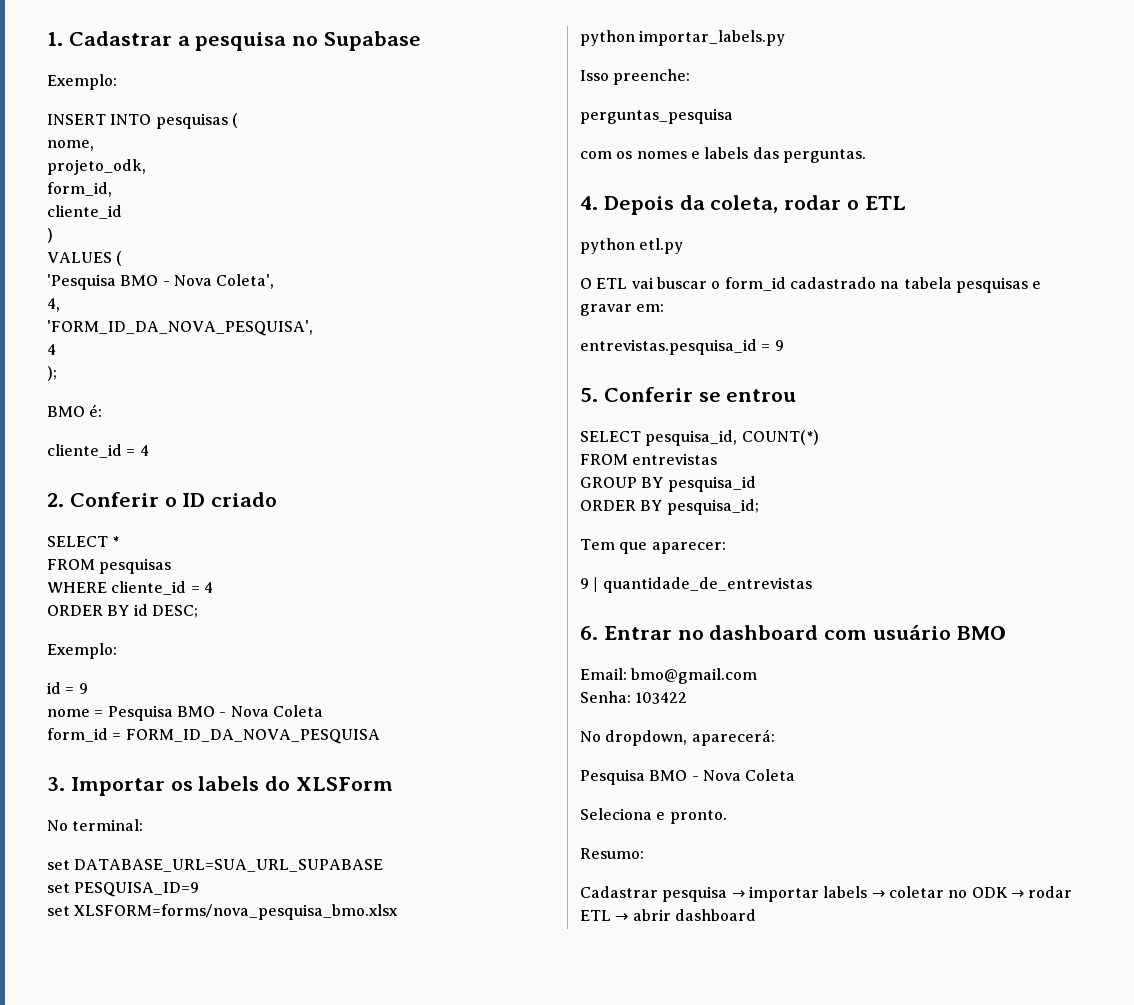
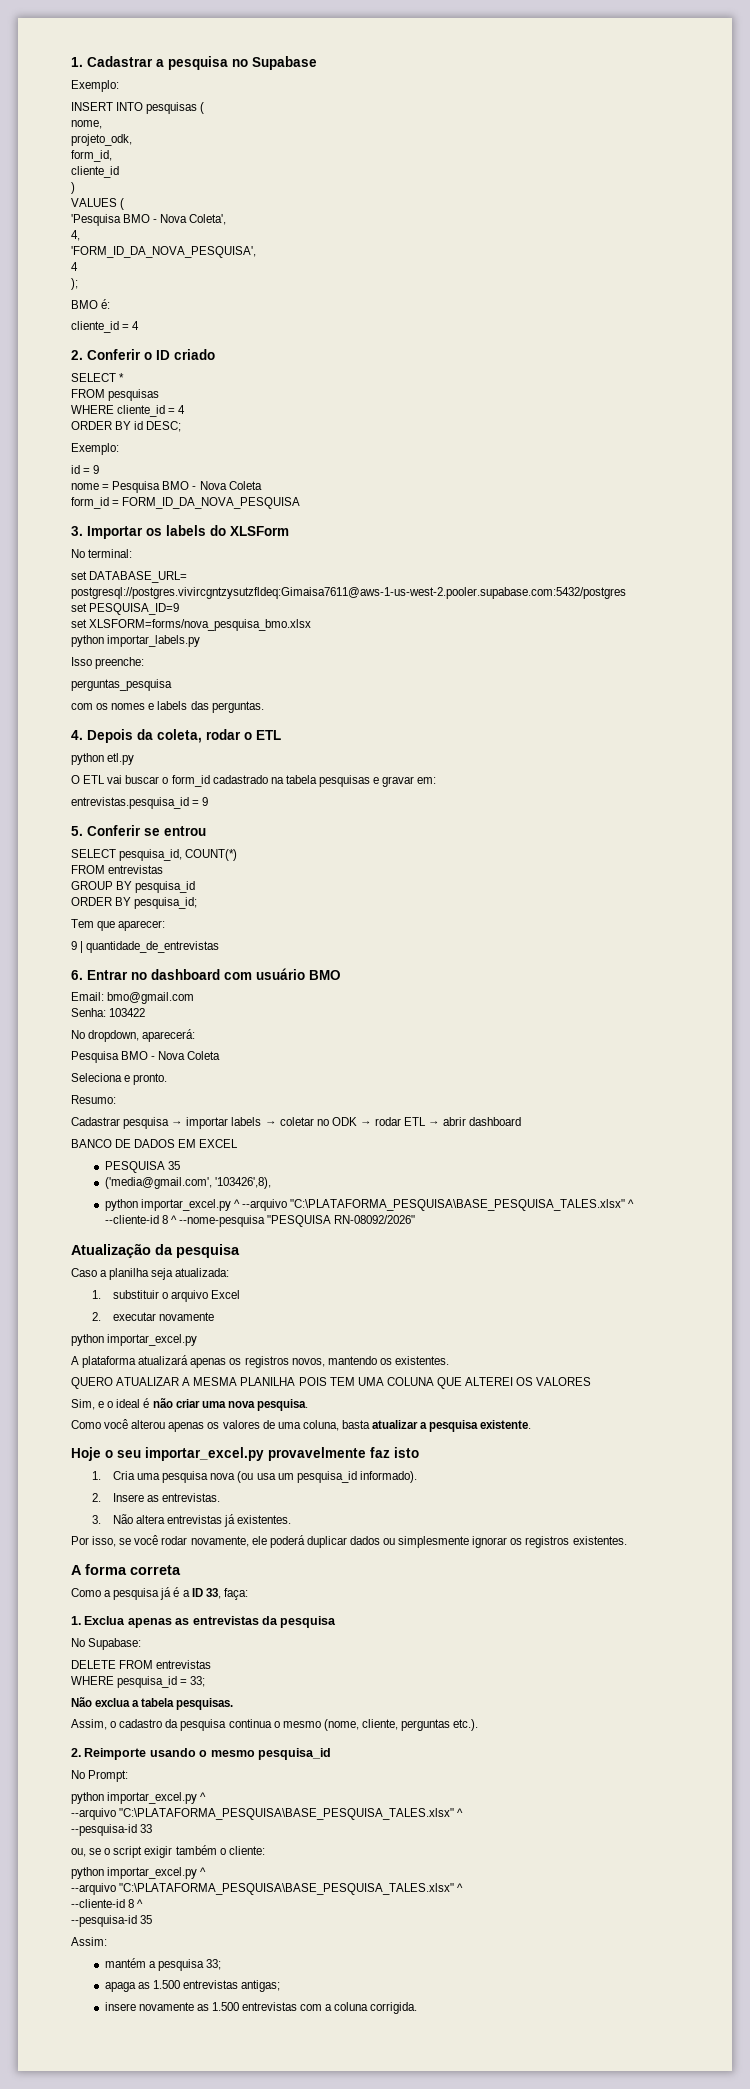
- set DATABASE_URL=SUA_URL_SUPABASE
+ set DATABASE_URL= postgresql://postgres.vivircgntzysutzfldeq:Gimaisa7611@aws-1-us-west-2.pooler.supabase.com:5432/postgres
+ BANCO DE DADOS EM EXCEL
+ PESQUISA 35
+ ('media@gmail.com', '103426',8),
+ python importar_excel.py ^ --arquivo "C:\PLATAFORMA_PESQUISA\BASE_PESQUISA_TALES.xlsx" ^ --cliente-id 8 ^ --nome-pesquisa "PESQUISA RN-08092/2026"
+ Atualização da pesquisa
+ Caso a planilha seja atualizada:
+ 1. substituir o arquivo Excel
+ 2. executar novamente
+ python importar_excel.py
+ A plataforma atualizará apenas os registros novos, mantendo os existentes.
+ QUERO ATUALIZAR A MESMA PLANILHA POIS TEM UMA COLUNA QUE ALTEREI OS VALORES
+ Sim, e o ideal é não criar uma nova pesquisa.
+ Como você alterou apenas os valores de uma coluna, basta atualizar a pesquisa existente.
+ Hoje o seu importar_excel.py provavelmente faz isto
+ 1. Cria uma pesquisa nova (ou usa um pesquisa_id informado).
+ 2. Insere as entrevistas.
+ 3. Não altera entrevistas já existentes.
+ Por isso, se você rodar novamente, ele poderá duplicar dados ou simplesmente ignorar os registros existentes.
+ A forma correta
+ Como a pesquisa já é a ID 33, faça:
+ 1. Exclua apenas as entrevistas da pesquisa
+ No Supabase:
+ DELETE FROM entrevistas
+ WHERE pesquisa_id = 33;
+ Não exclua a tabela pesquisas.
+ Assim, o cadastro da pesquisa continua o mesmo (nome, cliente, perguntas etc.).
+ 2. Reimporte usando o mesmo pesquisa_id
+ No Prompt:
+ python importar_excel.py ^
+ --arquivo "C:\PLATAFORMA_PESQUISA\BASE_PESQUISA_TALES.xlsx" ^
+ --pesquisa-id 33
+ ou, se o script exigir também o cliente:
+ python importar_excel.py ^
+ --arquivo "C:\PLATAFORMA_PESQUISA\BASE_PESQUISA_TALES.xlsx" ^
+ --cliente-id 8 ^
+ --pesquisa-id 35
+ Assim:
+ mantém a pesquisa 33;
+ apaga as 1.500 entrevistas antigas;
+ insere novamente as 1.500 entrevistas com a coluna corrigida.

